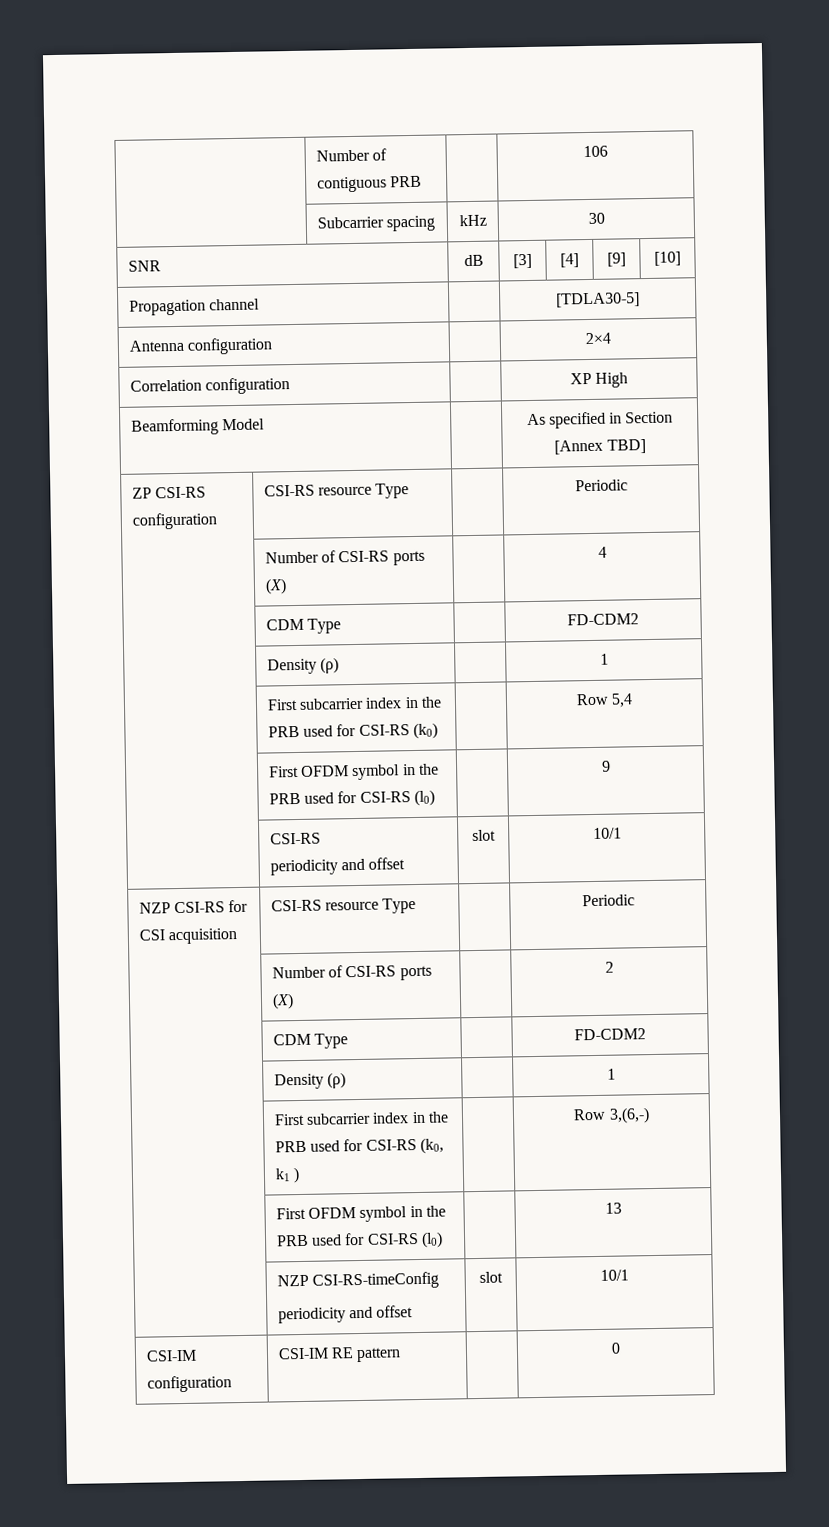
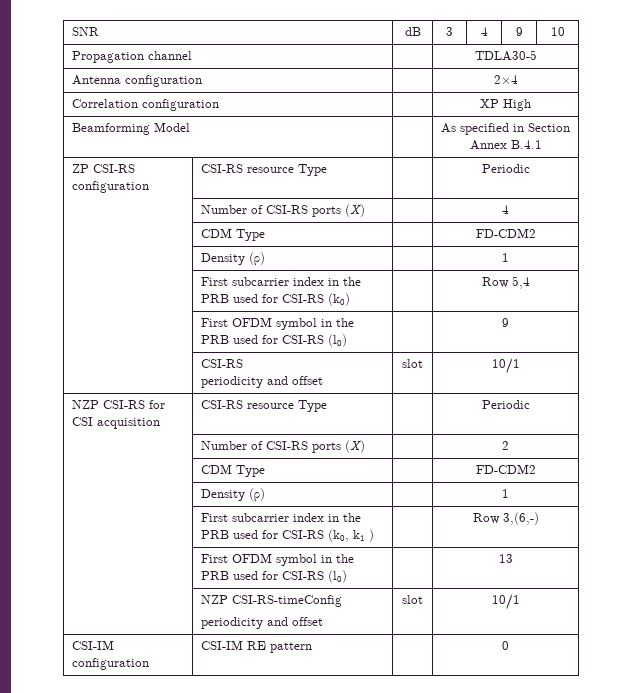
- | Number of contiguous PRB | | 106
- | Subcarrier spacing | kHz | 30
- SNR | dB | [3] | [4] | [9] | [10]
+ SNR | dB | 3 | 4 | 9 | 10
- Propagation channel | | [TDLA30-5]
+ Propagation channel | | TDLA30-5
- Beamforming Model | | As specified in Section [Annex TBD]
+ Beamforming Model | | As specified in Section Annex B.4.1

